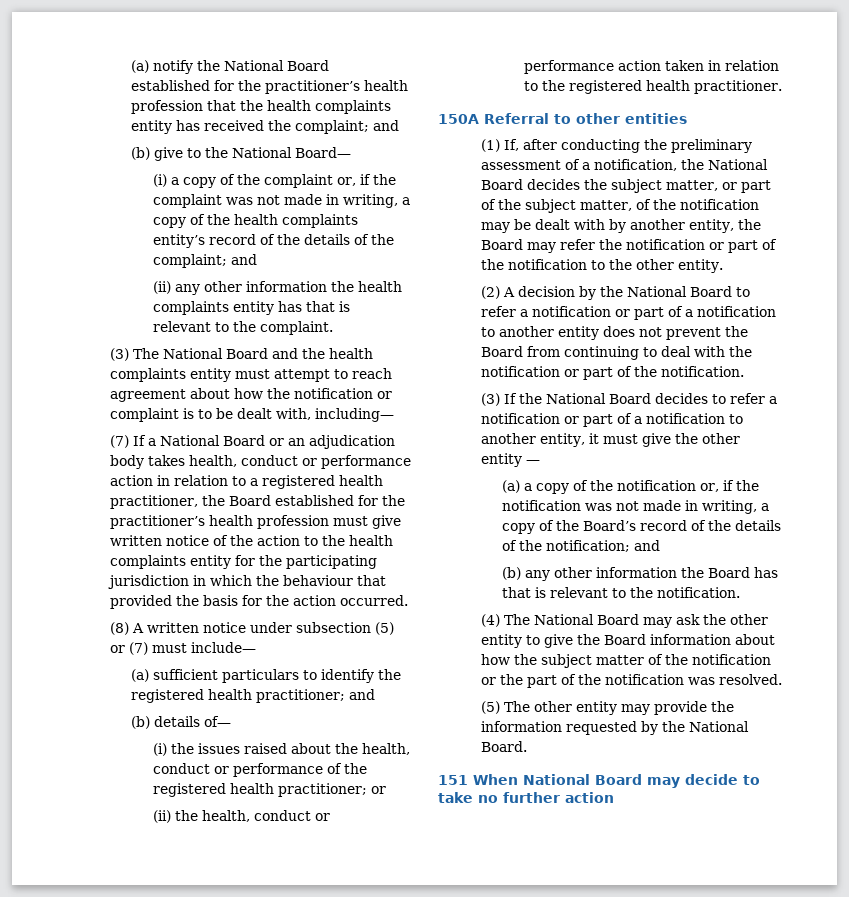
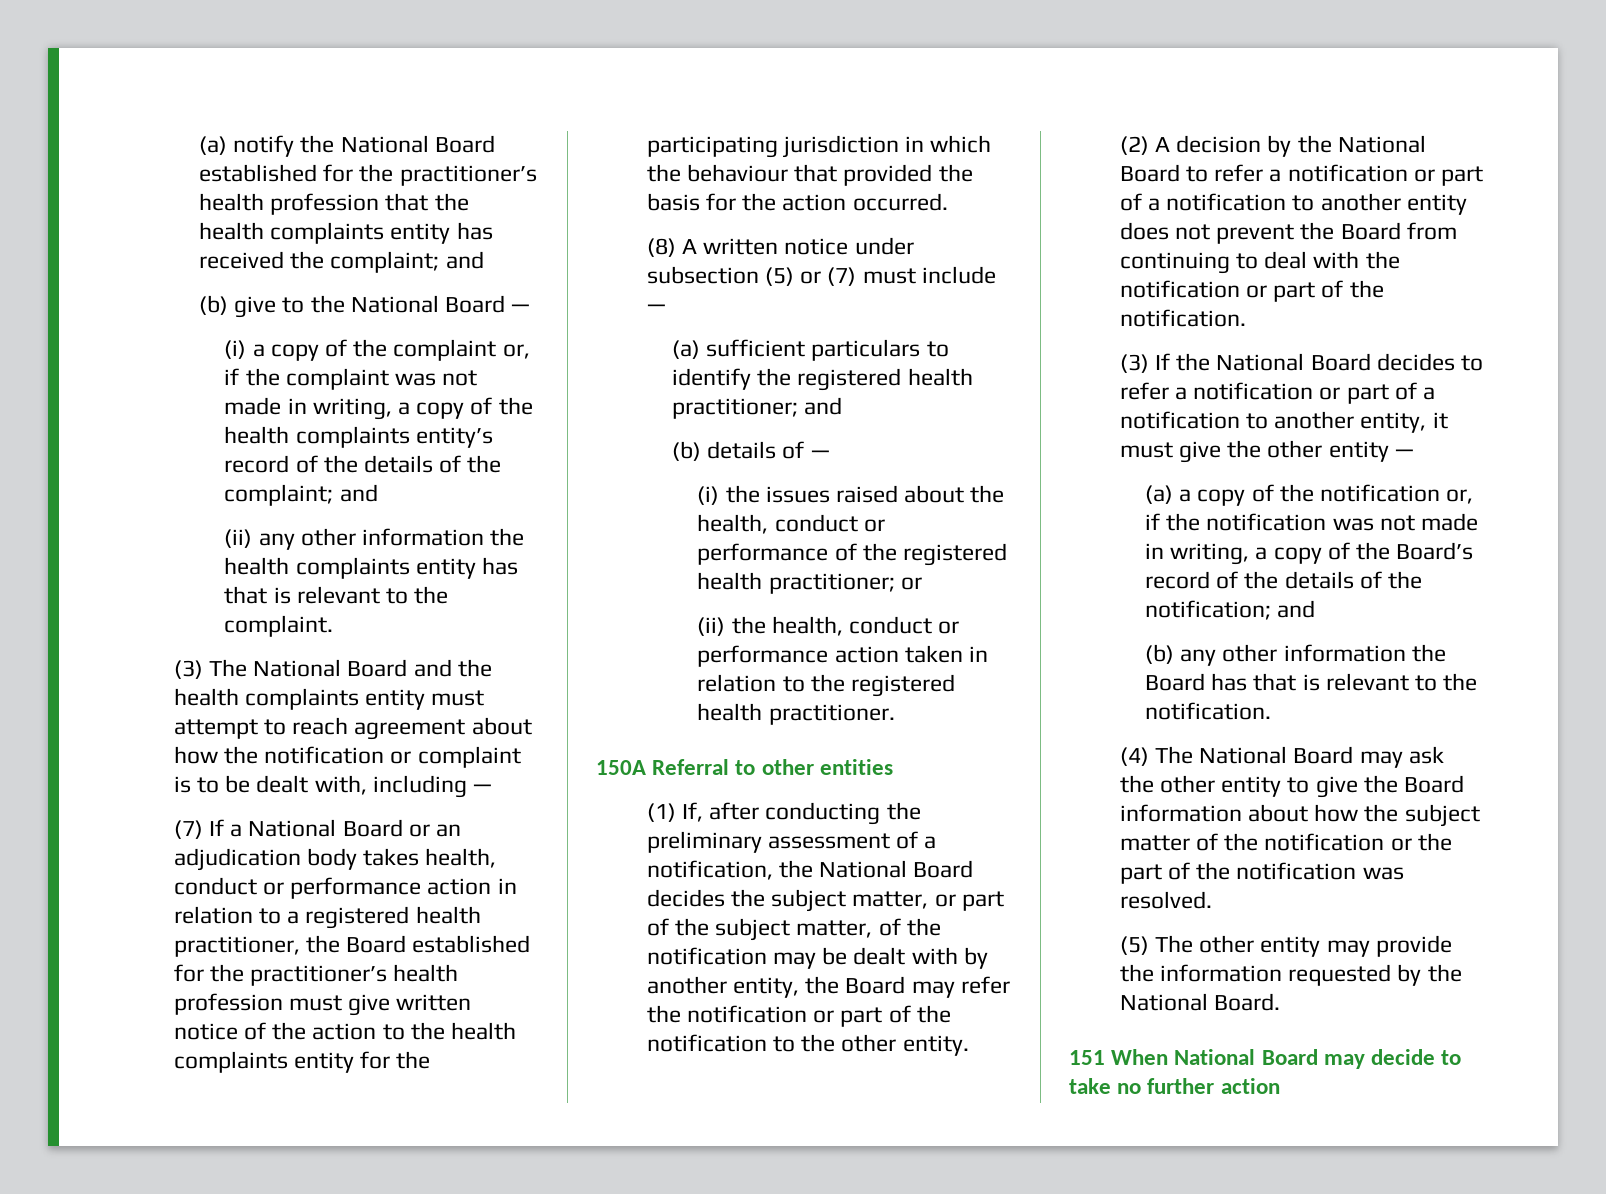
- (b) give to the National Board—
+ (b) give to the National Board —
- (3) The National Board and the health complaints entity must attempt to reach agreement about how the notification or complaint is to be dealt with, including—
+ (3) The National Board and the health complaints entity must attempt to reach agreement about how the notification or complaint is to be dealt with, including —
- (8) A written notice under subsection (5) or (7) must include—
+ (8) A written notice under subsection (5) or (7) must include —
- (b) details of—
+ (b) details of —

